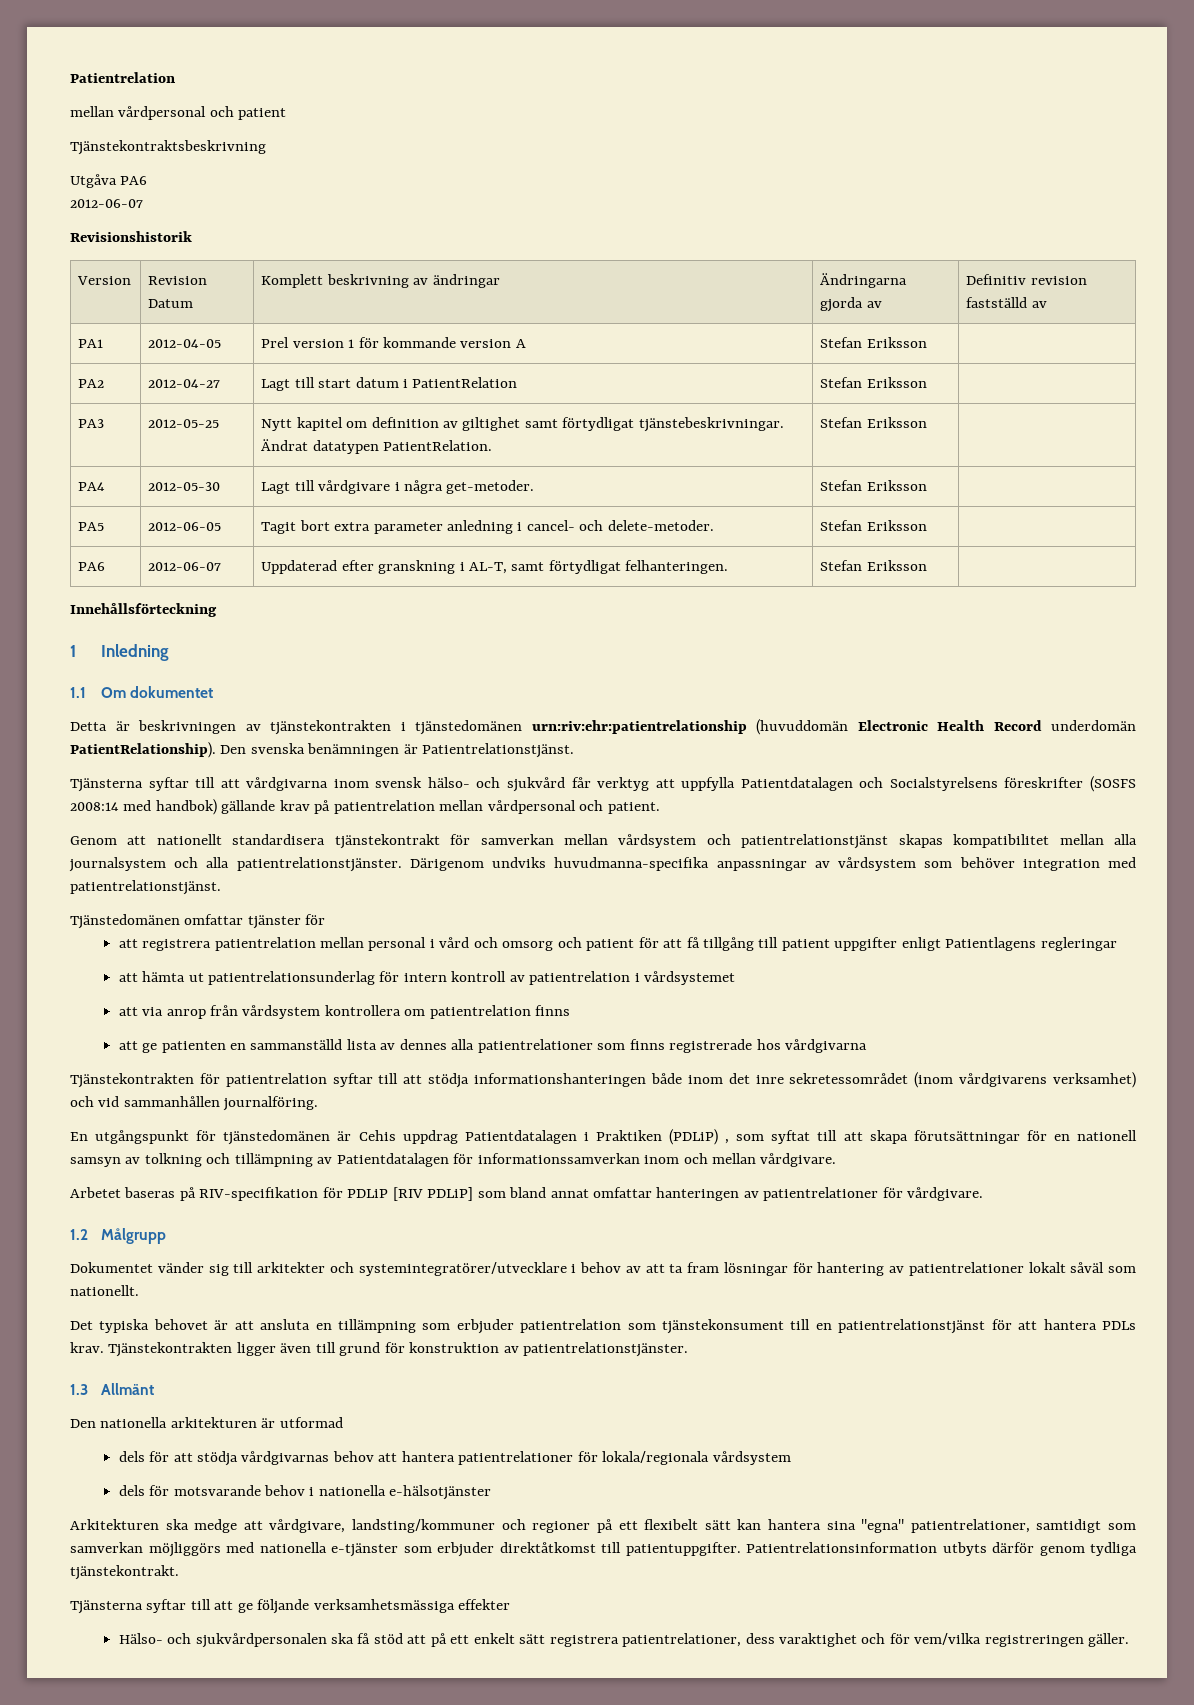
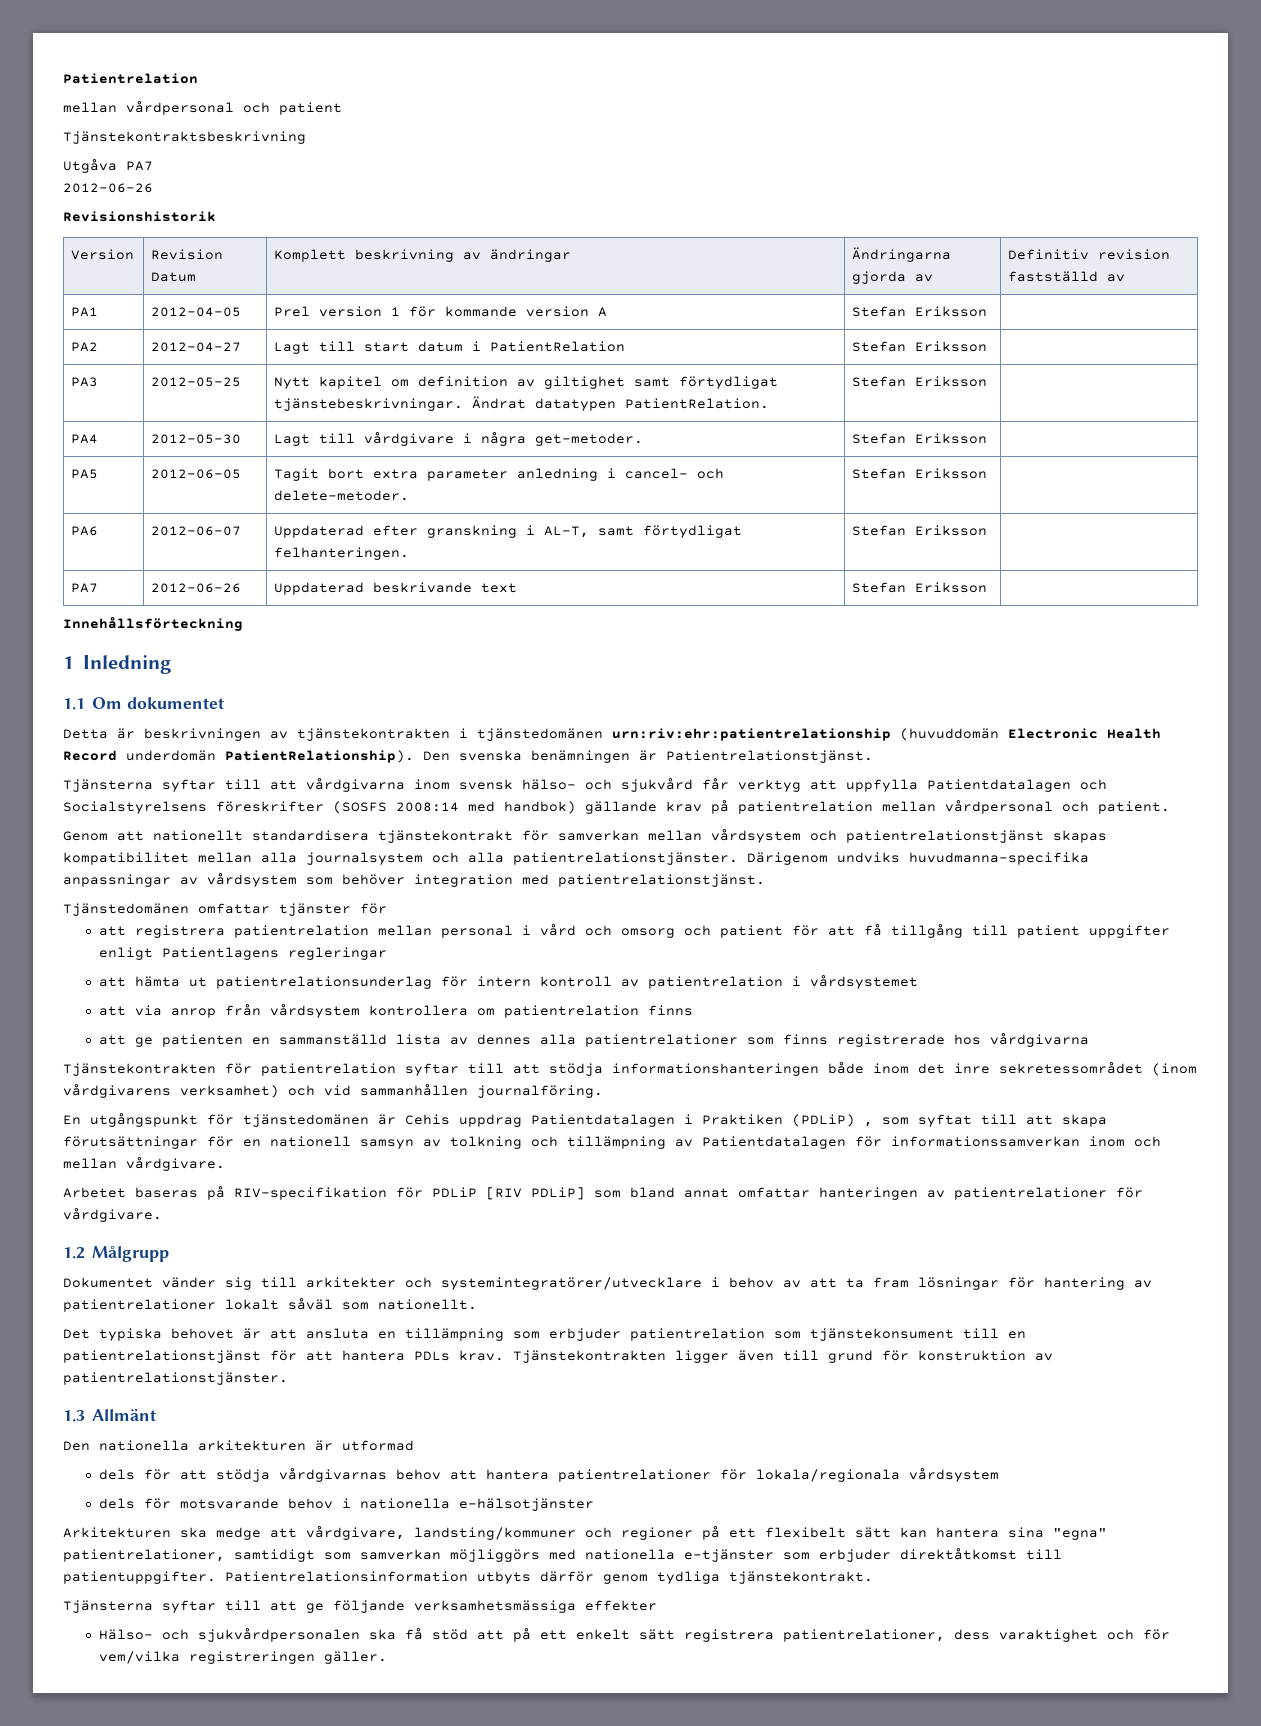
- Utgåva PA6
- 2012-06-07
+ Utgåva PA7
+ 2012-06-26
+ PA7 | 2012-06-26 | Uppdaterad beskrivande text | Stefan Eriksson |

